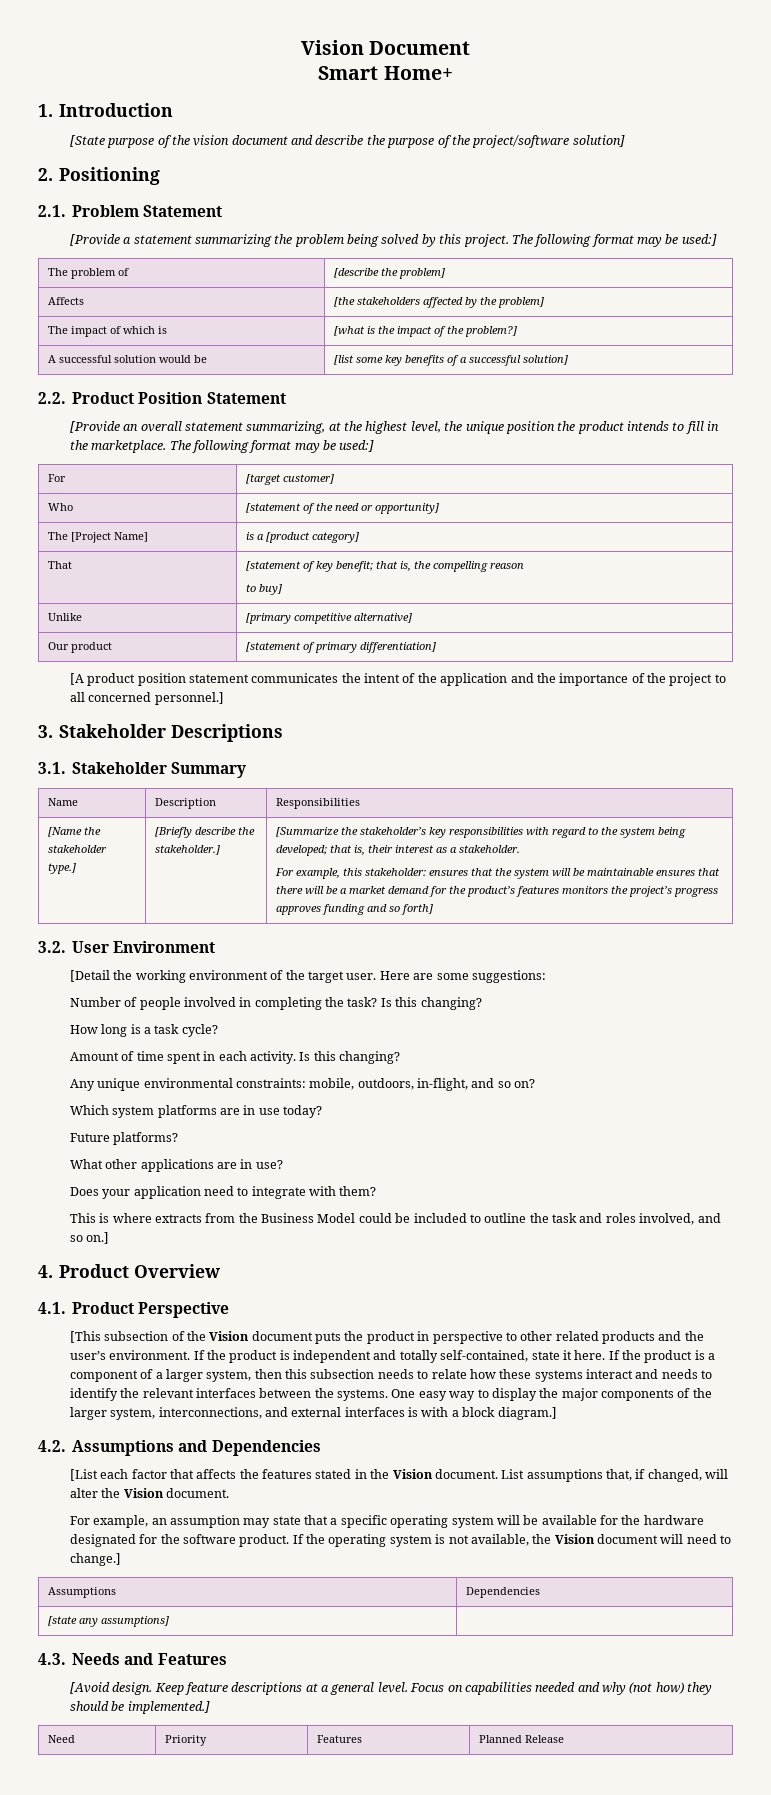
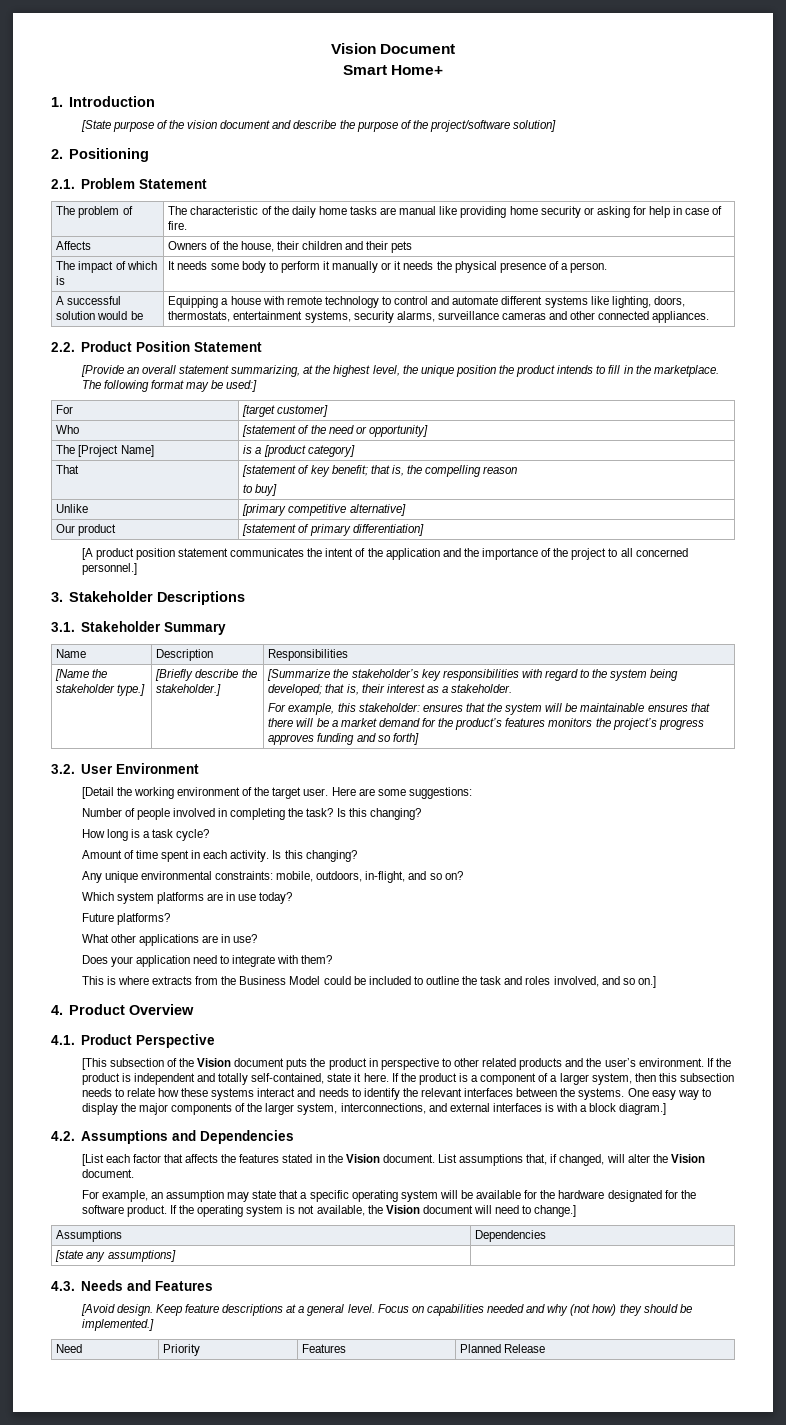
- [Provide a statement summarizing the problem being solved by this project. The following format may be used:]
- The problem of | [describe the problem]
- Affects | [the stakeholders affected by the problem]
+ The problem of | The characteristic of the daily home tasks are manual like providing home security or asking for help in case of fire.
+ Affects | Owners of the house, their children and their pets
- The impact of which is | [what is the impact of the problem?]
+ The impact of which is | It needs some body to perform it manually or it needs the physical presence of a person.
- A successful solution would be | [list some key benefits of a successful solution]
+ A successful solution would be | Equipping a house with remote technology to control and automate different systems like lighting, doors, thermostats, entertainment systems, security alarms, surveillance cameras and other connected appliances.

